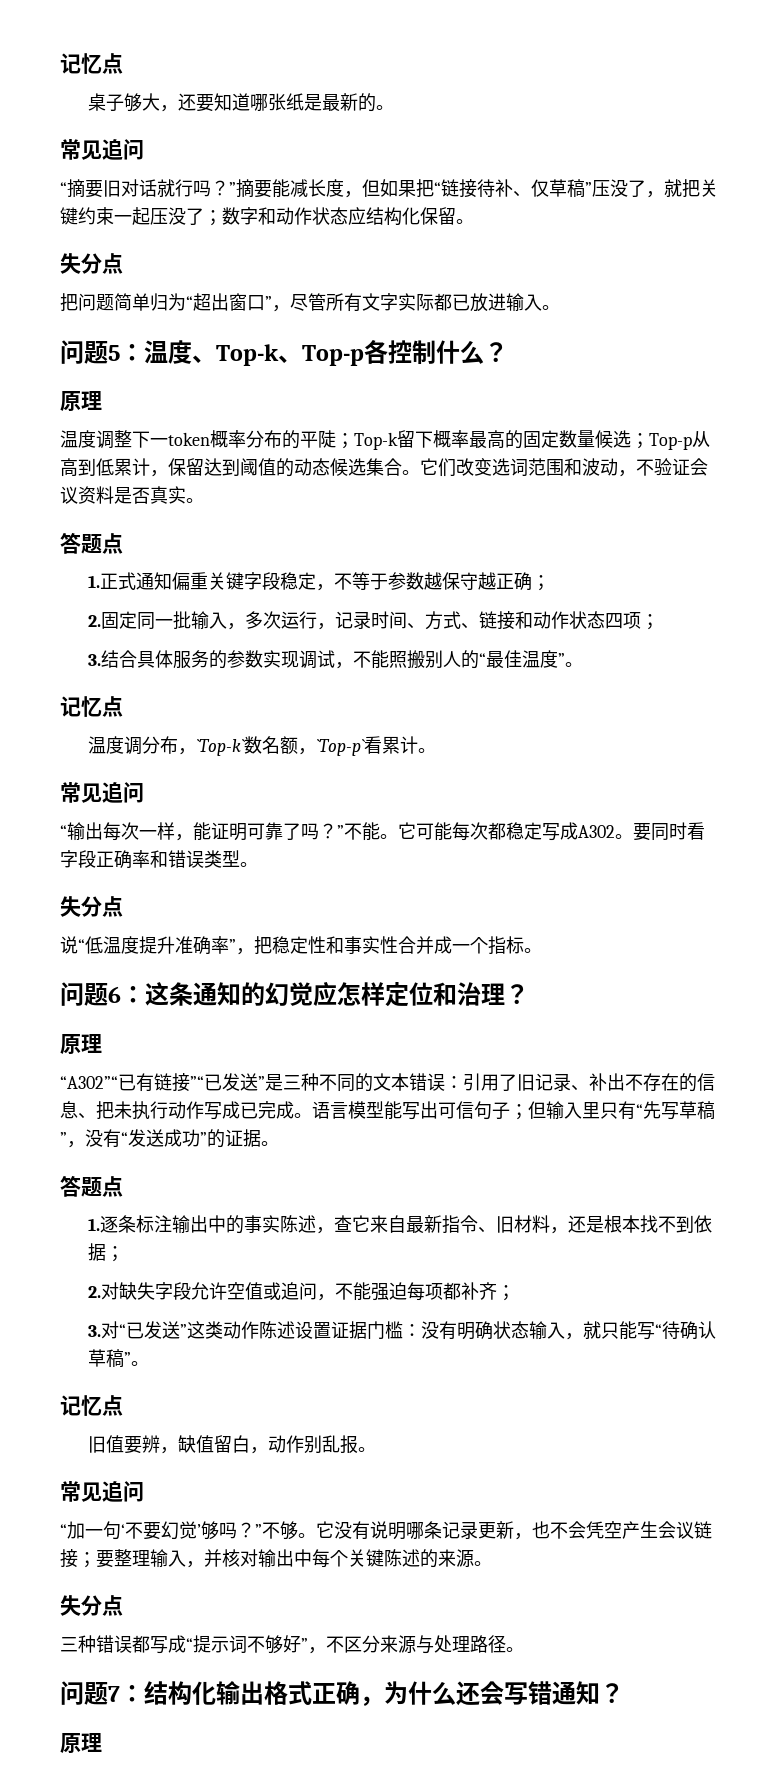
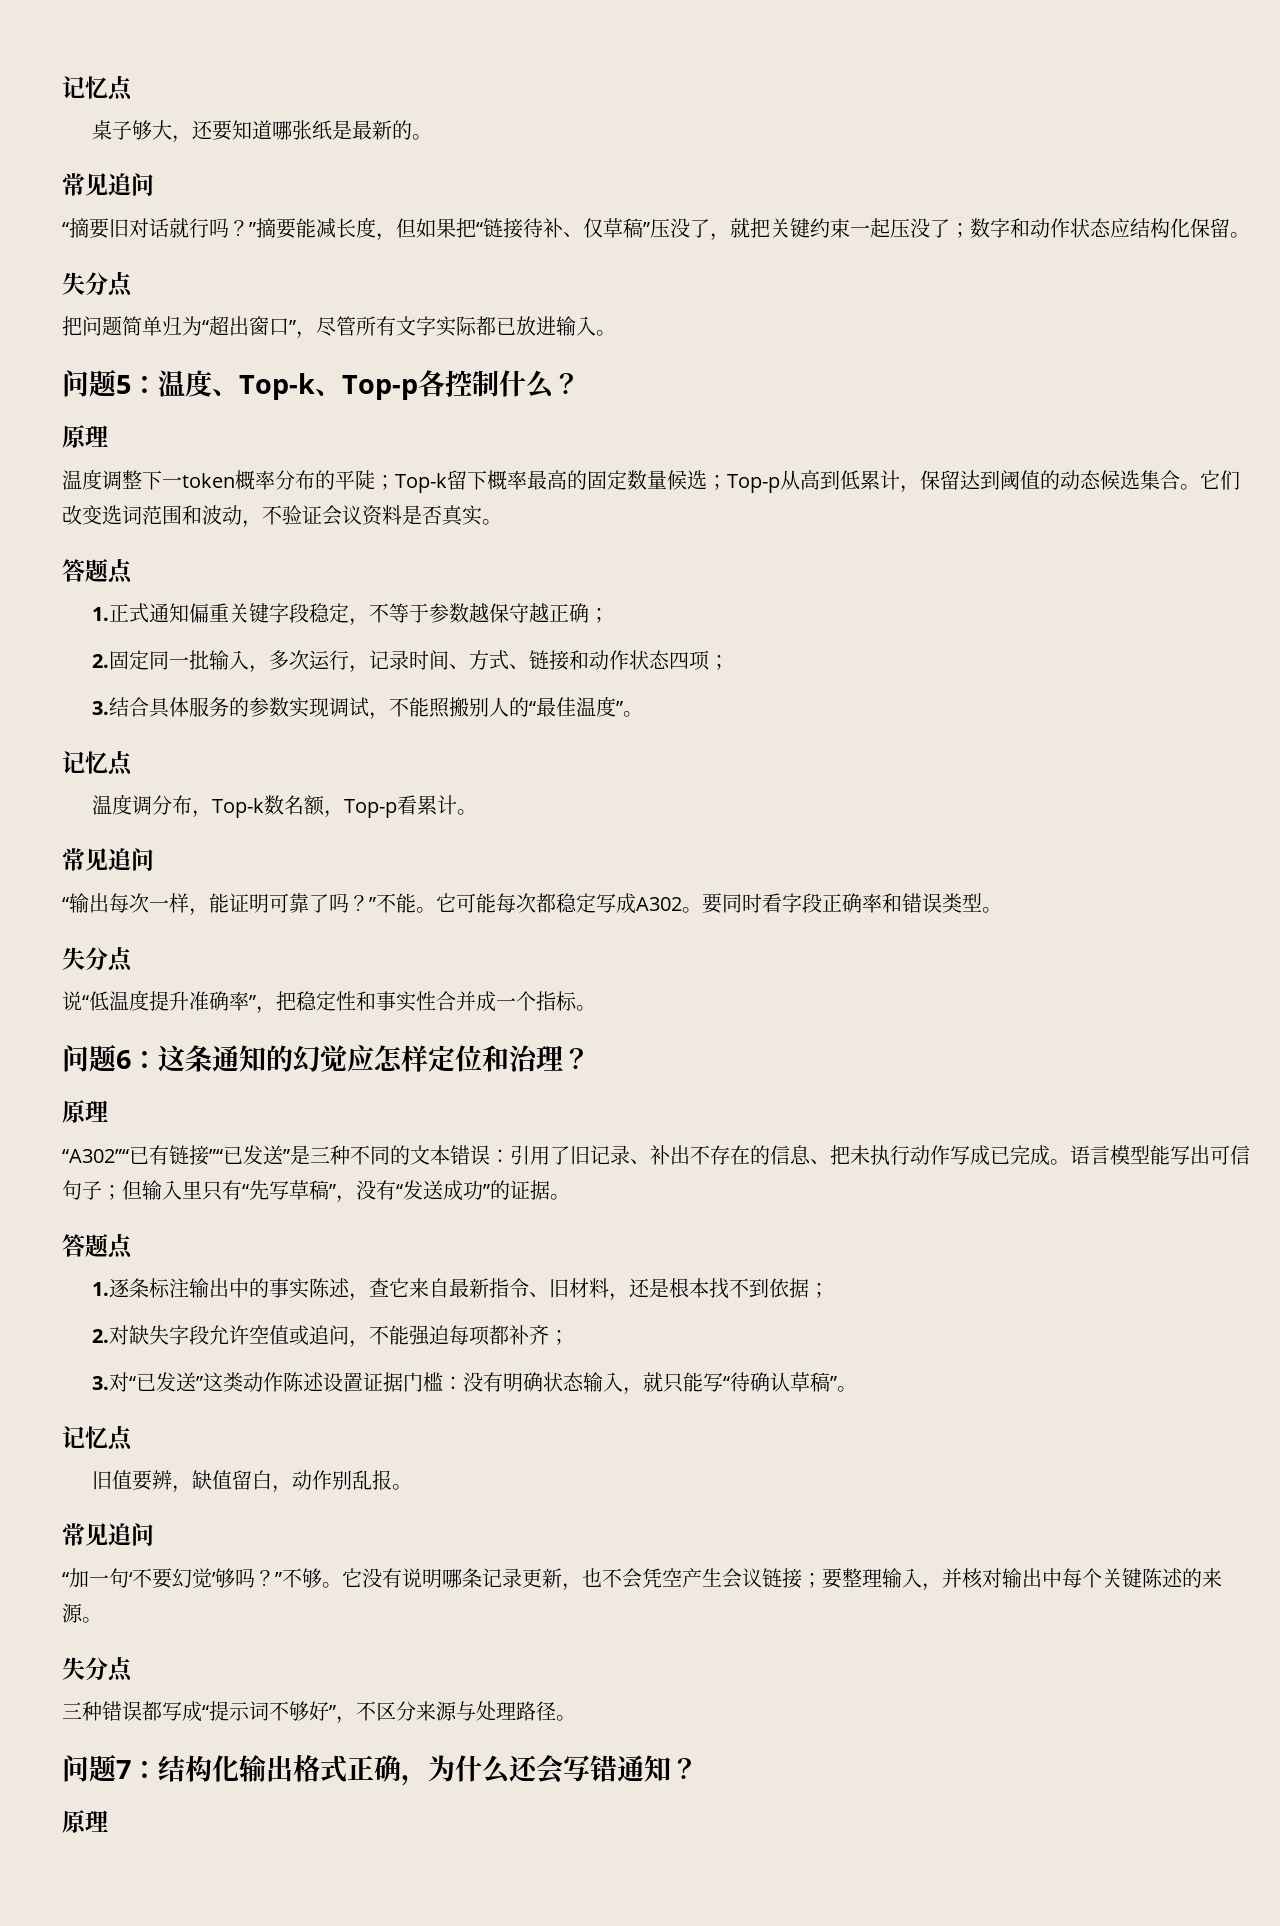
- 温度调分布，`Top-k`数名额，`Top-p`看累计。
+ 温度调分布，Top-k数名额，Top-p看累计。

